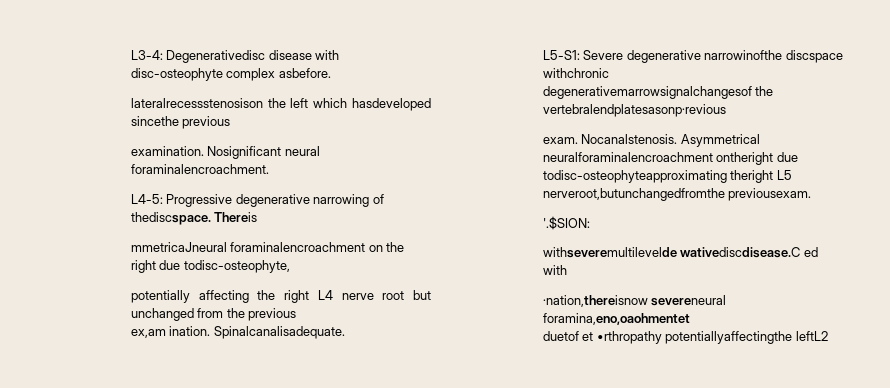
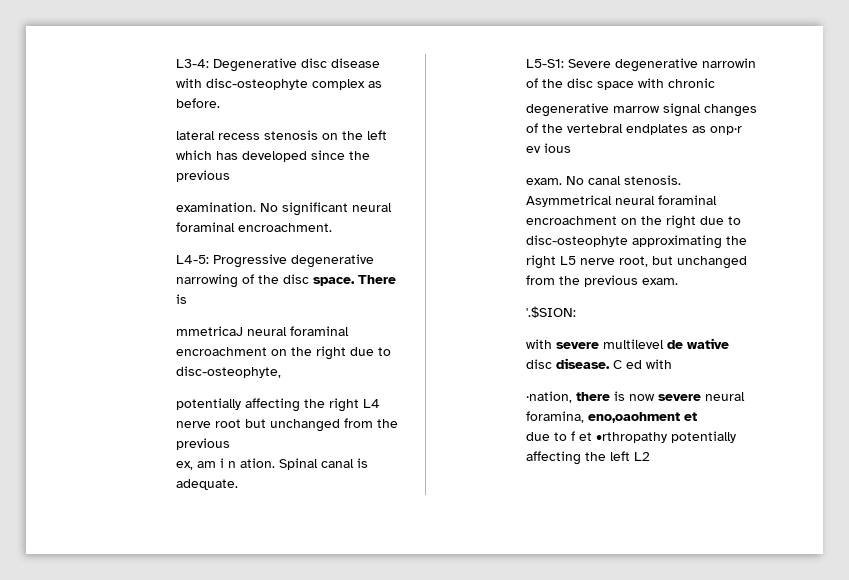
- L3-4: Degenerativedisc disease with disc-osteophyte complex asbefore.
- lateralrecessstenosison the left which hasdeveloped sincethe previous
- examination. Nosignificant neural foraminalencroachment.
+ L3-4: Degenerative disc disease with disc-osteophyte complex as before.
+ lateral recess stenosis on the left which has developed since the previous
+ examination. No significant neural foraminal encroachment.
- L4-5: Progressive degenerative narrowing of thediscspace. Thereis
- mmetricaJneural foraminalencroachment on the right due todisc-osteophyte,
+ L4-5: Progressive degenerative narrowing of the disc space. There is
+ mmetricaJ neural foraminal encroachment on the right due to disc-osteophyte,
- ex,am ination. Spinalcanalisadequate.
- L5-S1: Severe degenerative narrowinofthe discspace withchronic
- degenerativemarrowsignalchangesof the vertebralendplatesasonp·revious
- exam. Nocanalstenosis. Asymmetrical neuralforaminalencroachment ontheright due todisc-osteophyteapproximating theright L5 nerveroot,butunchangedfromthe previousexam.
+ ex, am i n ation. Spinal canal is adequate.
+ L5-S1: Severe degenerative narrowin of the disc space with chronic
+ degenerative marrow signal changes of the vertebral endplates as onp·r ev ious
+ exam. No canal stenosis. Asymmetrical neural foraminal encroachment on the right due to disc-osteophyte approximating the right L5 nerve root, but unchanged from the previous exam.
  '.$SION:
- withseveremultilevelde wativediscdisease.C ed with
- ·nation,thereisnow severeneural foramina,eno,oaohmentet
- duetof et •rthropathy potentiallyaffectingthe leftL2
+ with severe multilevel de wative disc disease. C ed with
+ ·nation, there is now severe neural foramina, eno,oaohment et
+ due to f et •rthropathy potentially affecting the left L2

